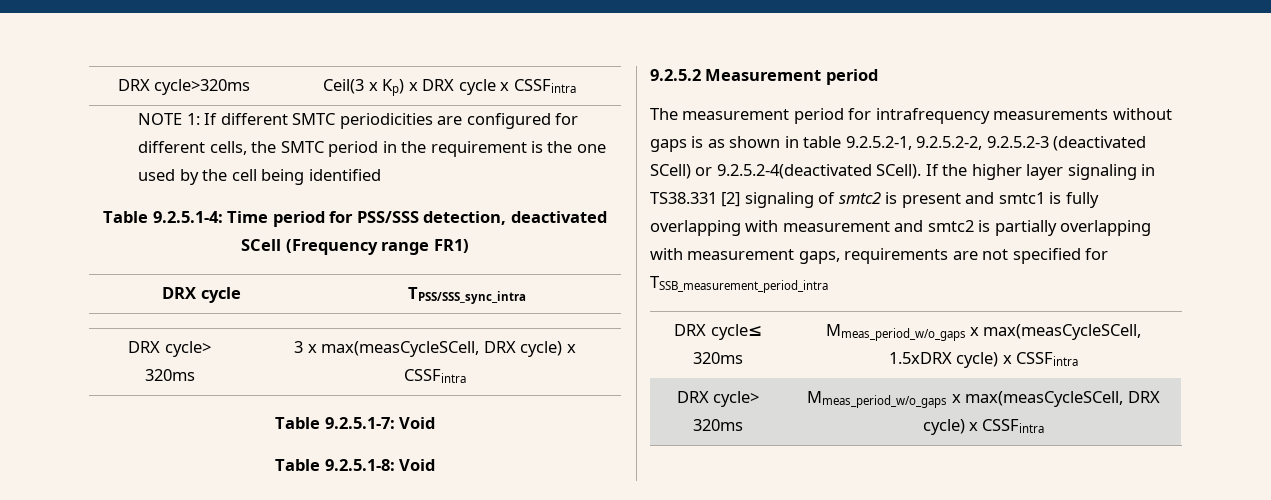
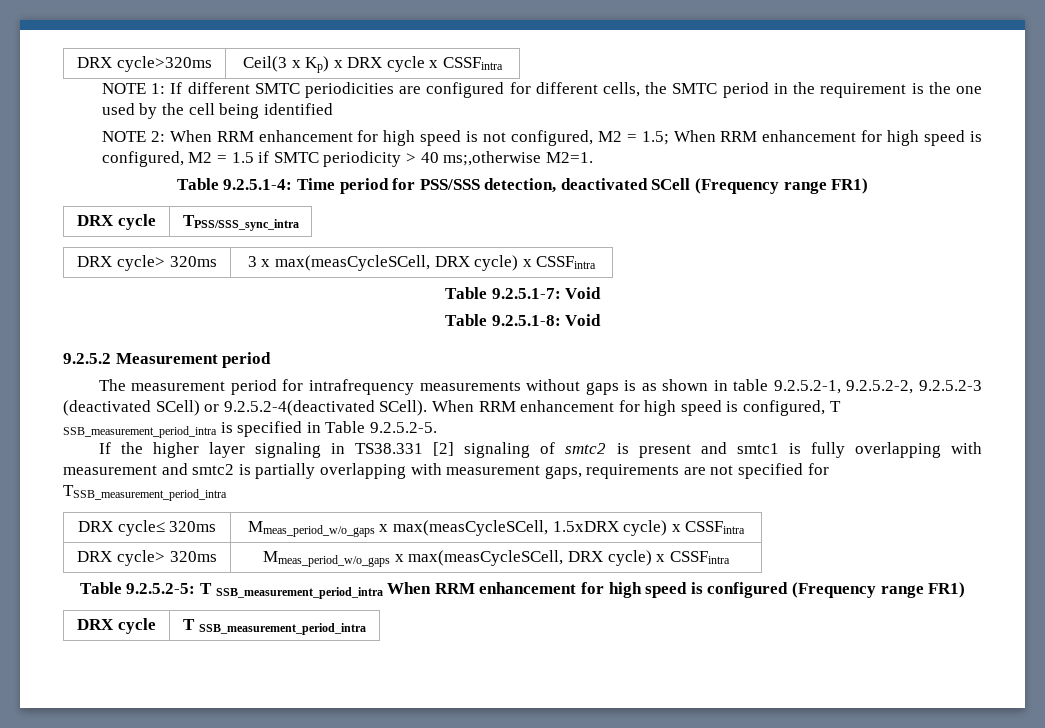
+ NOTE 2: When RRM enhancement for high speed is not configured, M2 = 1.5; When RRM enhancement for high speed is configured, M2 = 1.5 if SMTC periodicity > 40 ms;,otherwise M2=1.
- The measurement period for intrafrequency measurements without gaps is as shown in table 9.2.5.2-1, 9.2.5.2-2, 9.2.5.2-3 (deactivated SCell) or 9.2.5.2-4(deactivated SCell). If the higher layer signaling in TS38.331 [2] signaling of smtc2 is present and smtc1 is fully overlapping with measurement and smtc2 is partially overlapping with measurement gaps, requirements are not specified for TSSB_measurement_period_intra
+ The measurement period for intrafrequency measurements without gaps is as shown in table 9.2.5.2-1, 9.2.5.2-2, 9.2.5.2-3 (deactivated SCell) or 9.2.5.2-4(deactivated SCell). When RRM enhancement for high speed is configured, T SSB_measurement_period_intra is specified in Table 9.2.5.2-5.
+ If the higher layer signaling in TS38.331 [2] signaling of smtc2 is present and smtc1 is fully overlapping with measurement and smtc2 is partially overlapping with measurement gaps, requirements are not specified for TSSB_measurement_period_intra
+ Table 9.2.5.2-5: T SSB_measurement_period_intra When RRM enhancement for high speed is configured (Frequency range FR1)
+ DRX cycle | T SSB_measurement_period_intra

